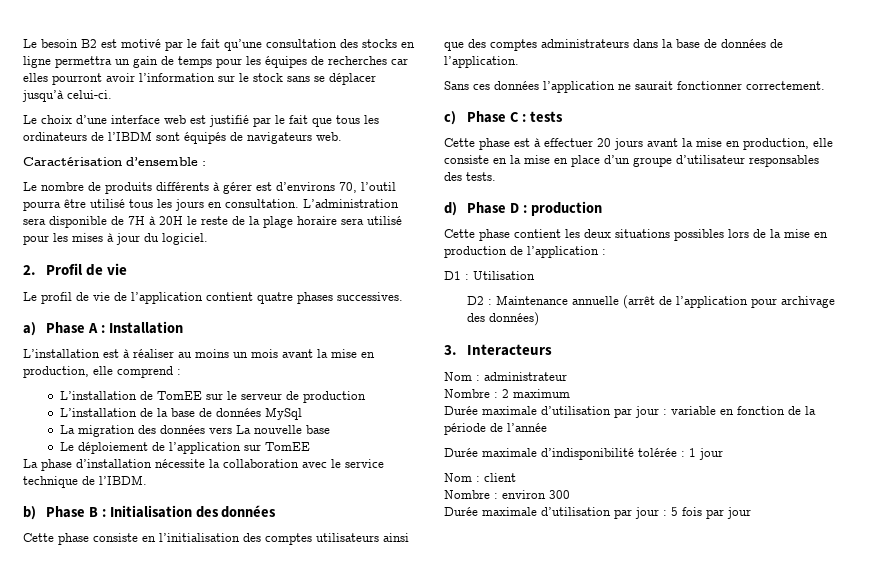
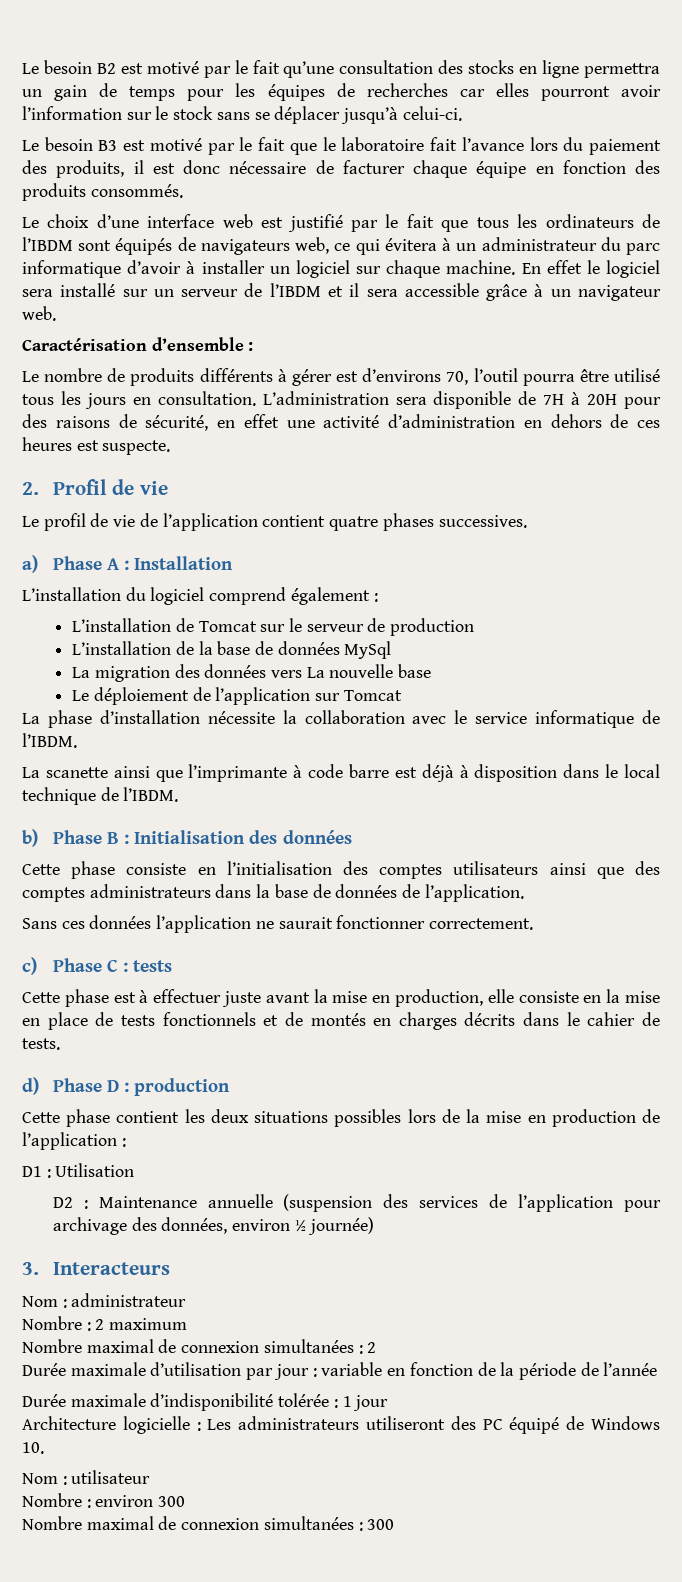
+ Le besoin B3 est motivé par le fait que le laboratoire fait l’avance lors du paiement des produits, il est donc nécessaire de facturer chaque équipe en fonction des produits consommés.
- Le choix d’une interface web est justifié par le fait que tous les ordinateurs de l’IBDM sont équipés de navigateurs web.
+ Le choix d’une interface web est justifié par le fait que tous les ordinateurs de l’IBDM sont équipés de navigateurs web, ce qui évitera à un administrateur du parc informatique d’avoir à installer un logiciel sur chaque machine. En effet le logiciel sera installé sur un serveur de l’IBDM et il sera accessible grâce à un navigateur web.
- L’administration sera disponible de 7H à 20H le reste de la plage horaire sera utilisé pour les mises à jour du logiciel.
+ L’administration sera disponible de 7H à 20H pour des raisons de sécurité, en effet une activité d’administration en dehors de ces heures est suspecte.
- L’installation est à réaliser au moins un mois avant la mise en production, elle comprend :
+ L’installation du logiciel comprend également :
- L’installation de TomEE sur le serveur de production
+ L’installation de Tomcat sur le serveur de production
- Le déploiement de l’application sur TomEE
+ Le déploiement de l’application sur Tomcat
- La phase d’installation nécessite la collaboration avec le service technique de l’IBDM.
+ La phase d’installation nécessite la collaboration avec le service informatique de l’IBDM.
+ La scanette ainsi que l’imprimante à code barre est déjà à disposition dans le local technique de l’IBDM.
- Cette phase est à effectuer 20 jours avant la mise en production, elle consiste en la mise en place d’un groupe d’utilisateur responsables des tests.
+ Cette phase est à effectuer juste avant la mise en production, elle consiste en la mise en place de tests fonctionnels et de montés en charges décrits dans le cahier de tests.
- D2 : Maintenance annuelle (arrêt de l’application pour archivage des données)
+ D2 : Maintenance annuelle (suspension des services de l’application pour archivage des données, environ ½ journée)
+ Nombre maximal de connexion simultanées : 2
- Nom : client
+ Architecture logicielle : Les administrateurs utiliseront des PC équipé de Windows 10.
+ Nom : utilisateur
- Durée maximale d’utilisation par jour : 5 fois par jour
+ Nombre maximal de connexion simultanées : 300

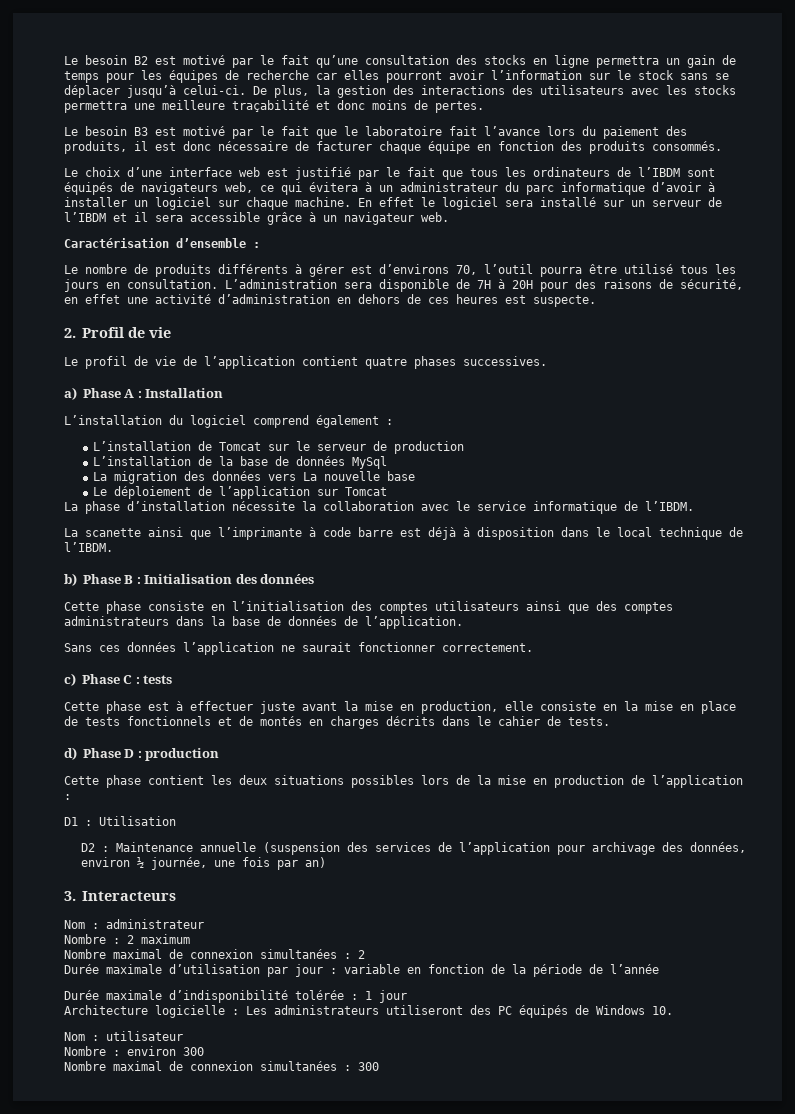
- Le besoin B2 est motivé par le fait qu’une consultation des stocks en ligne permettra un gain de temps pour les équipes de recherches car elles pourront avoir l’information sur le stock sans se déplacer jusqu’à celui-ci.
+ Le besoin B2 est motivé par le fait qu’une consultation des stocks en ligne permettra un gain de temps pour les équipes de recherche car elles pourront avoir l’information sur le stock sans se déplacer jusqu’à celui-ci. De plus, la gestion des interactions des utilisateurs avec les stocks permettra une meilleure traçabilité et donc moins de pertes.
- D2 : Maintenance annuelle (suspension des services de l’application pour archivage des données, environ ½ journée)
+ D2 : Maintenance annuelle (suspension des services de l’application pour archivage des données, environ ½ journée, une fois par an)
- Architecture logicielle : Les administrateurs utiliseront des PC équipé de Windows 10.
+ Architecture logicielle : Les administrateurs utiliseront des PC équipés de Windows 10.

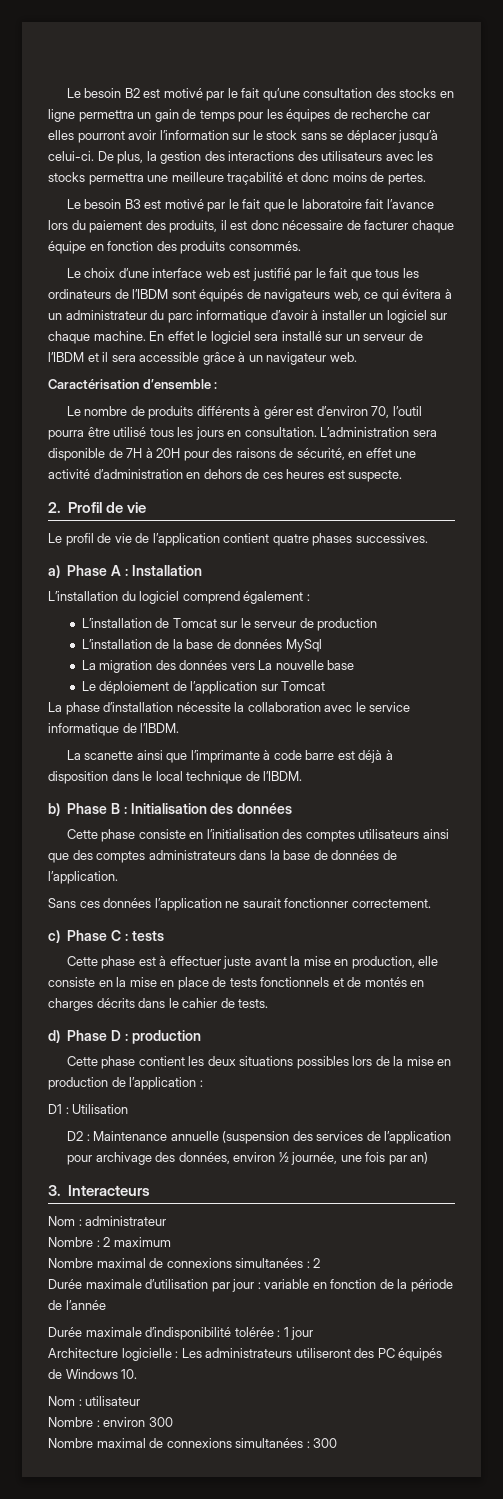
- Le nombre de produits différents à gérer est d’environs 70, l’outil pourra être utilisé tous les jours en consultation.
+ Le nombre de produits différents à gérer est d’environ 70, l’outil pourra être utilisé tous les jours en consultation.
- Nombre maximal de connexion simultanées : 2
+ Nombre maximal de connexions simultanées : 2
- Nombre maximal de connexion simultanées : 300
+ Nombre maximal de connexions simultanées : 300

